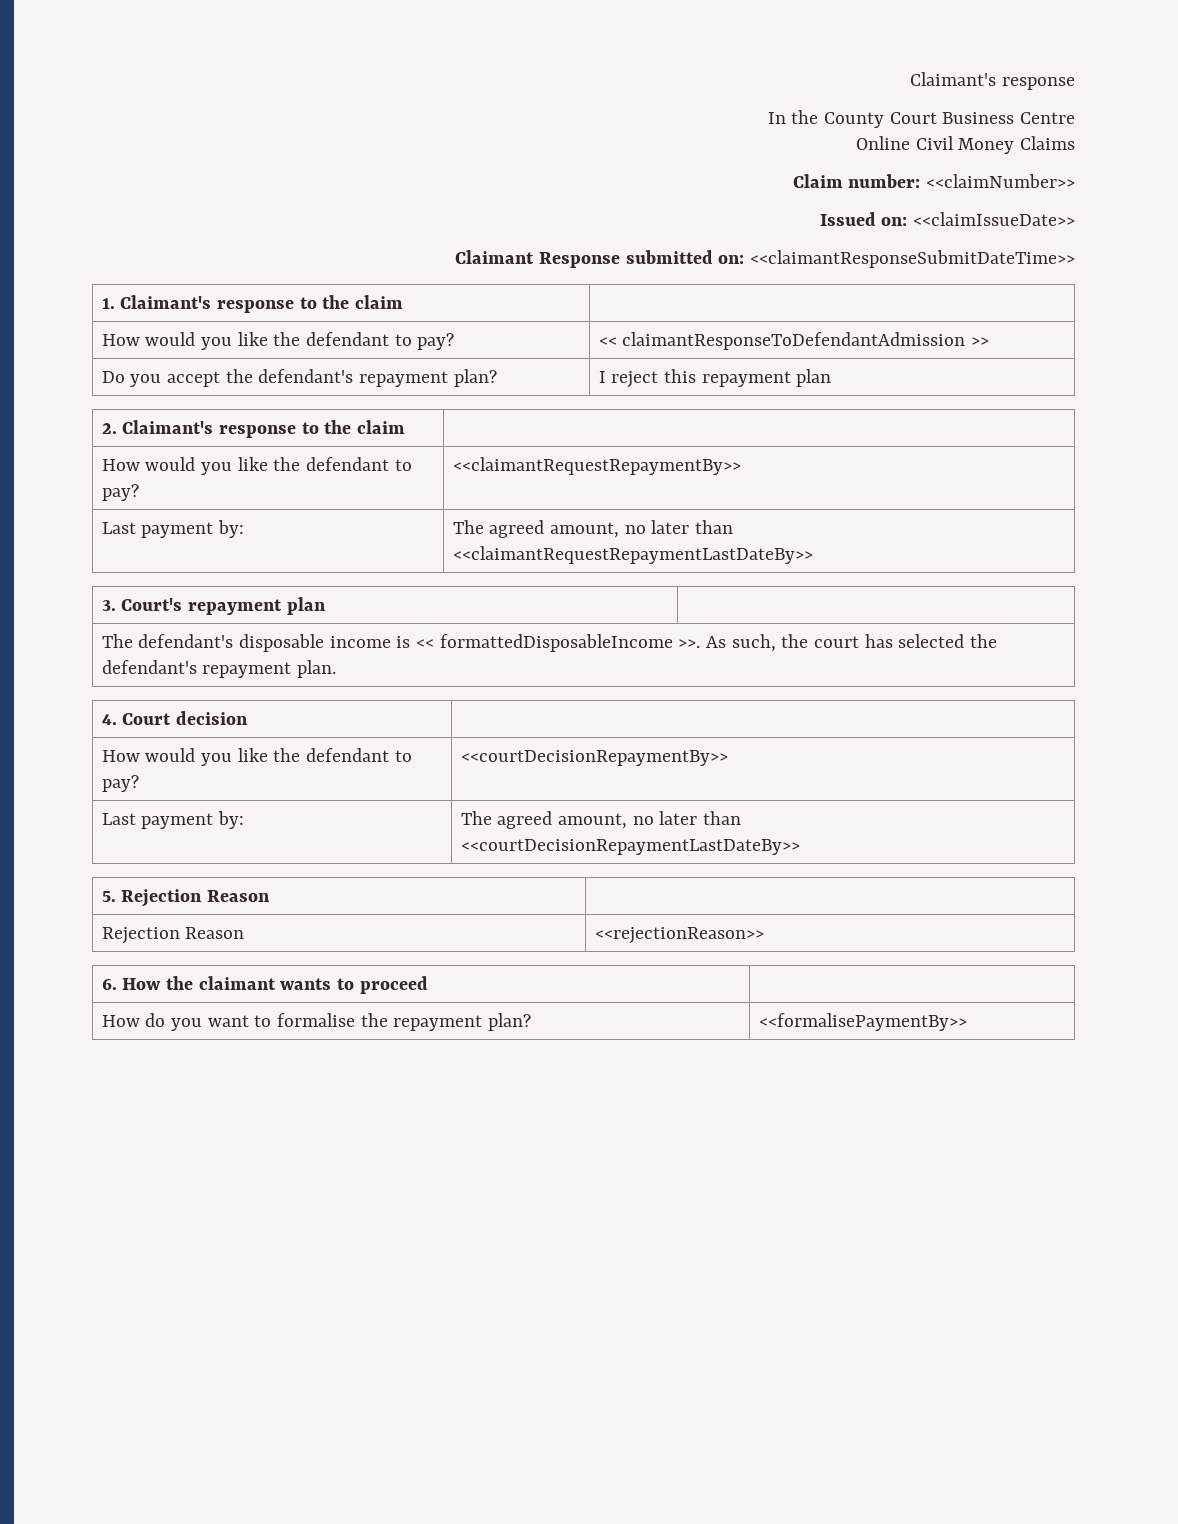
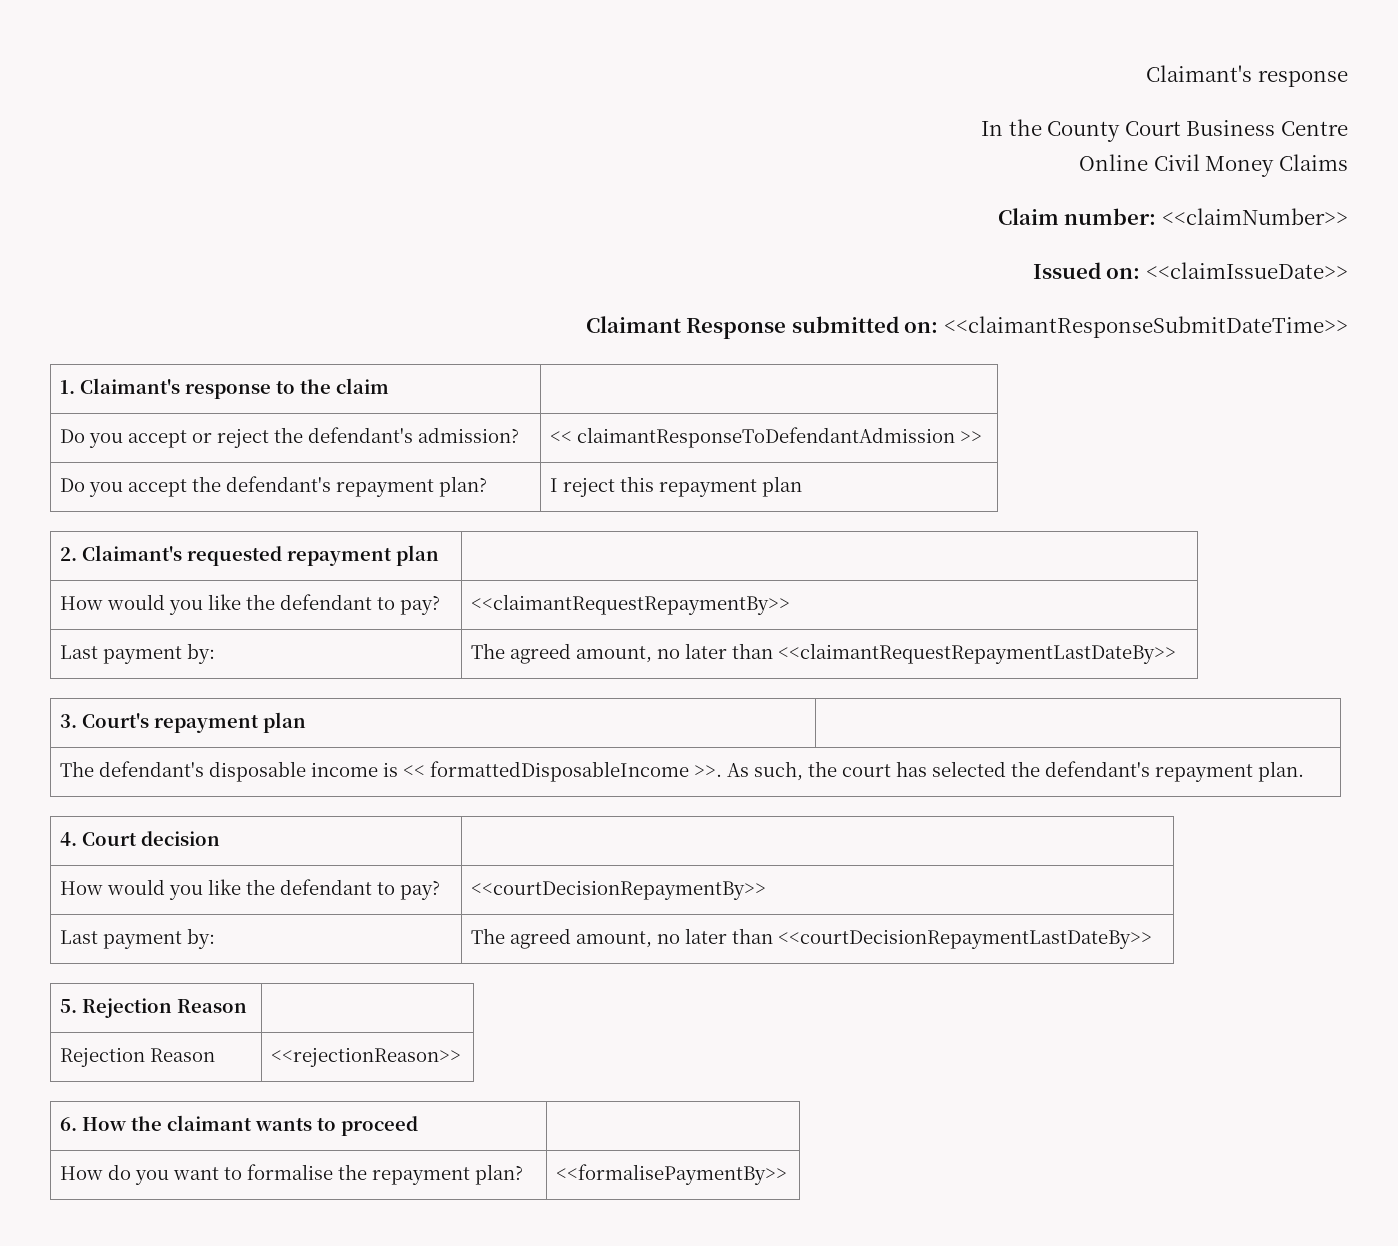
- How would you like the defendant to pay? | << claimantResponseToDefendantAdmission >>
+ Do you accept or reject the defendant's admission? | << claimantResponseToDefendantAdmission >>
- 2. Claimant's response to the claim |
+ 2. Claimant's requested repayment plan |

